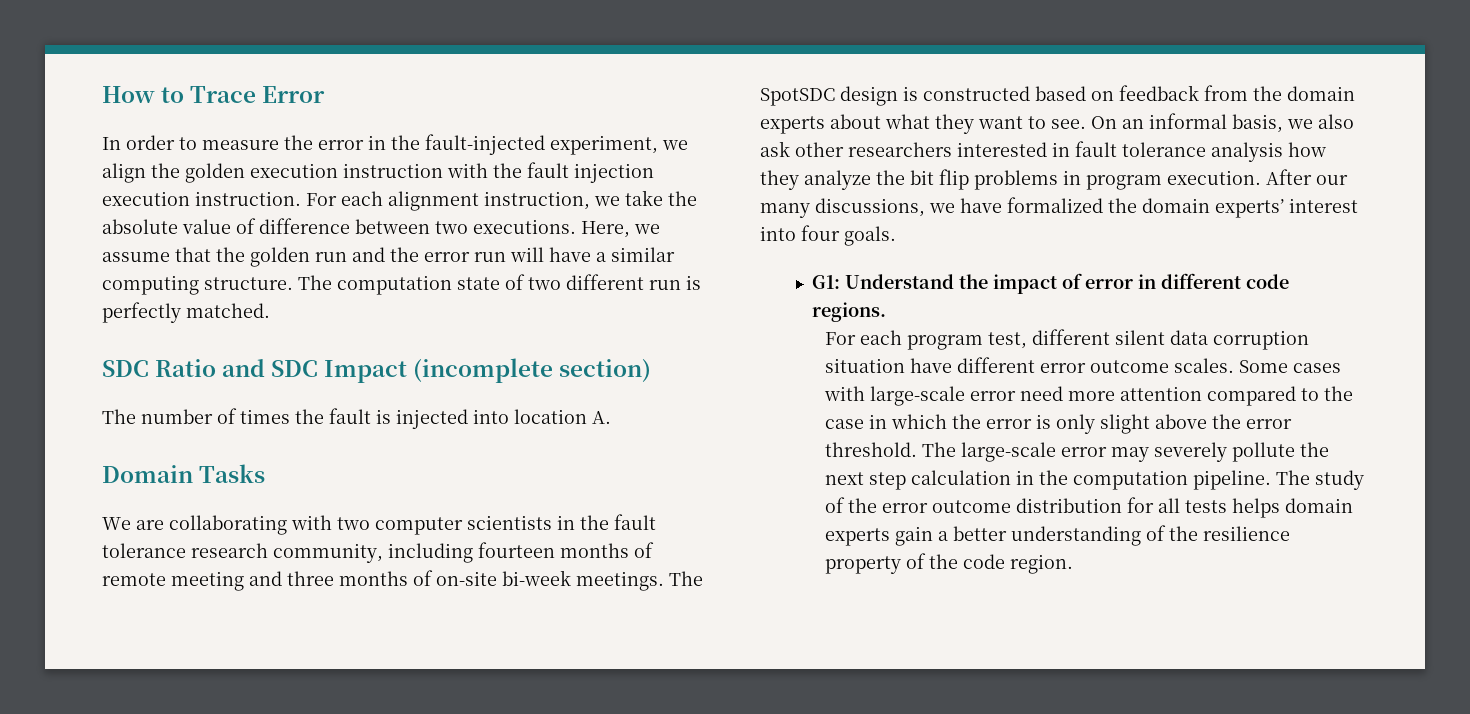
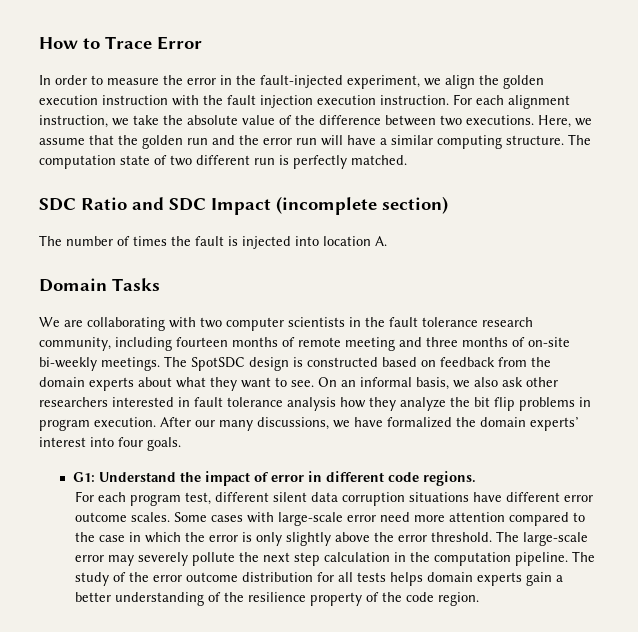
- For each alignment instruction, we take the absolute value of difference between two executions.
+ For each alignment instruction, we take the absolute value of the difference between two executions.
- We are collaborating with two computer scientists in the fault tolerance research community, including fourteen months of remote meeting and three months of on-site bi-week meetings.
+ We are collaborating with two computer scientists in the fault tolerance research community, including fourteen months of remote meeting and three months of on-site bi-weekly meetings.
- For each program test, different silent data corruption situation have different error outcome scales.
+ For each program test, different silent data corruption situations have different error outcome scales.
- Some cases with large-scale error need more attention compared to the case in which the error is only slight above the error threshold.
+ Some cases with large-scale error need more attention compared to the case in which the error is only slightly above the error threshold.

